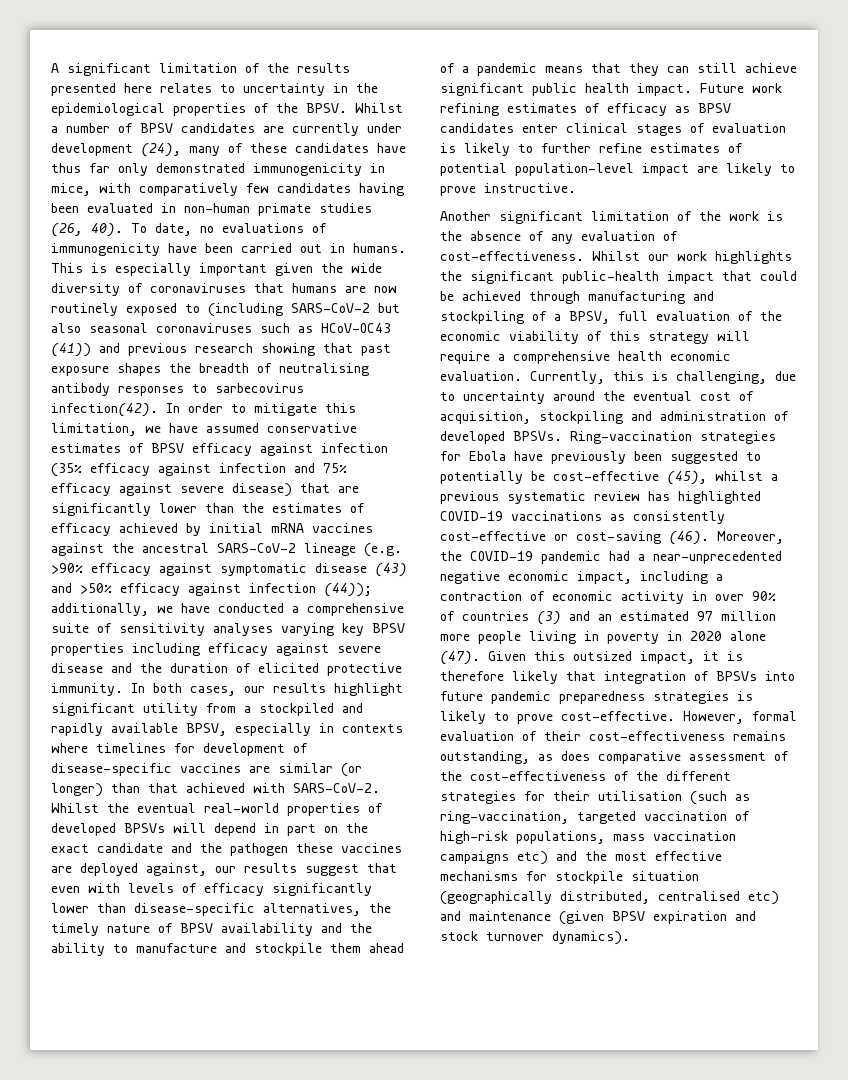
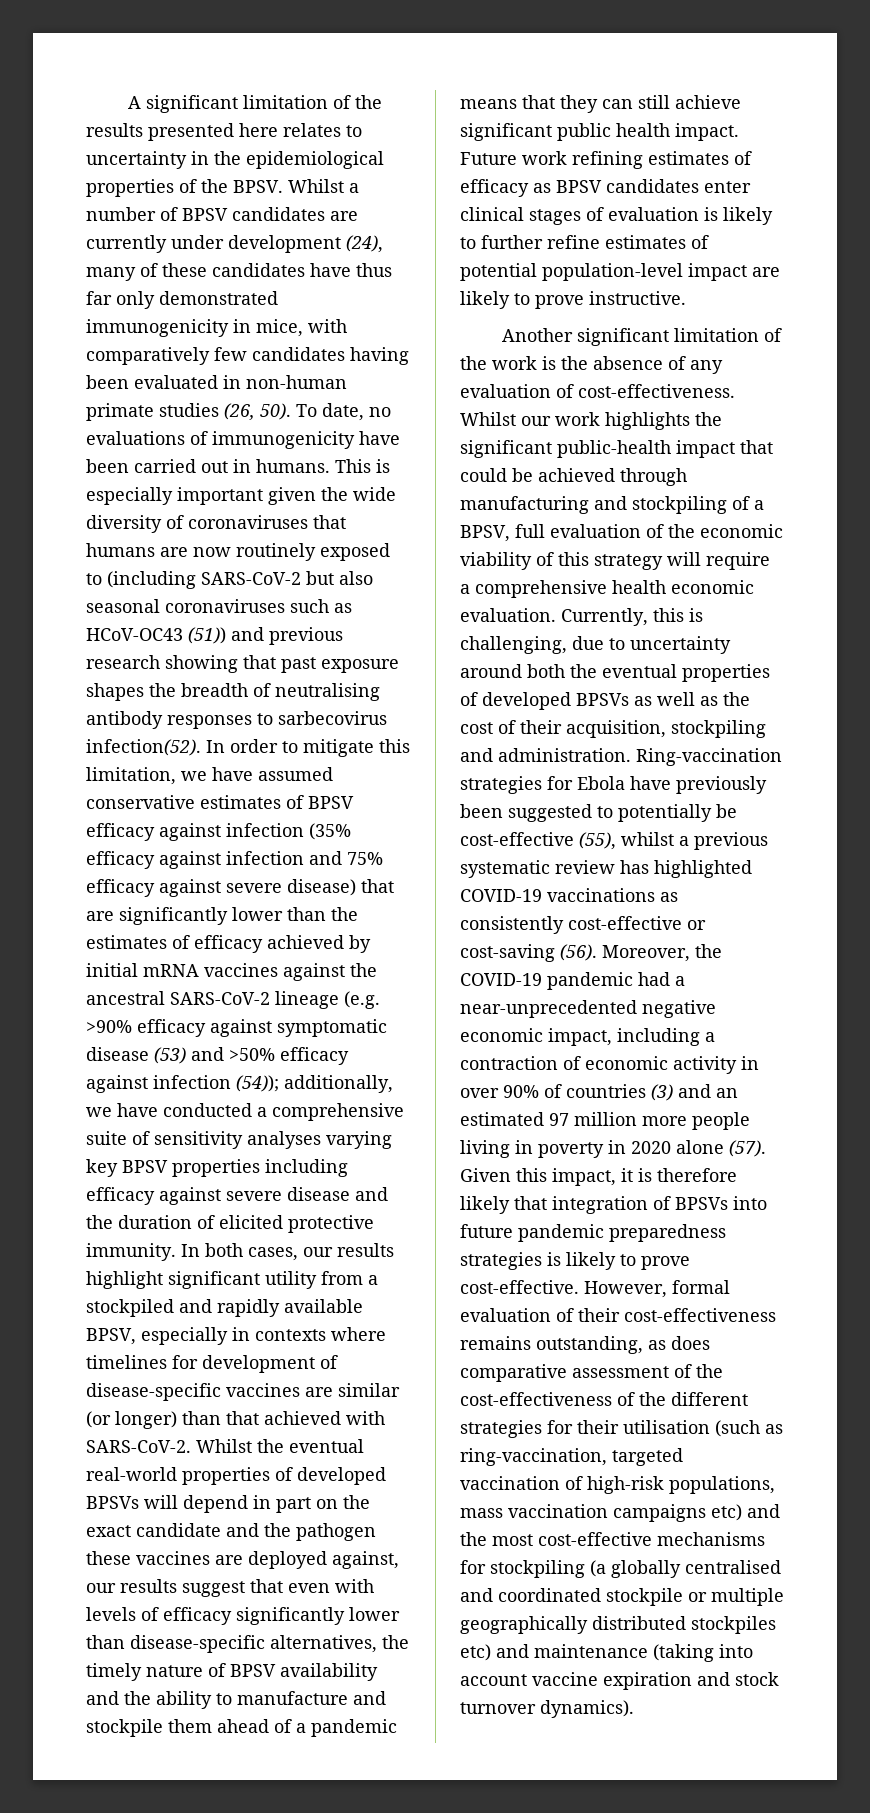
- Whilst a number of BPSV candidates are currently under development (24), many of these candidates have thus far only demonstrated immunogenicity in mice, with comparatively few candidates having been evaluated in non-human primate studies (26, 40).
+ Whilst a number of BPSV candidates are currently under development (24), many of these candidates have thus far only demonstrated immunogenicity in mice, with comparatively few candidates having been evaluated in non-human primate studies (26, 50).
- This is especially important given the wide diversity of coronaviruses that humans are now routinely exposed to (including SARS-CoV-2 but also seasonal coronaviruses such as HCoV-OC43 (41)) and previous research showing that past exposure shapes the breadth of neutralising antibody responses to sarbecovirus infection(42).
+ This is especially important given the wide diversity of coronaviruses that humans are now routinely exposed to (including SARS-CoV-2 but also seasonal coronaviruses such as HCoV-OC43 (51)) and previous research showing that past exposure shapes the breadth of neutralising antibody responses to sarbecovirus infection(52).
- In order to mitigate this limitation, we have assumed conservative estimates of BPSV efficacy against infection (35% efficacy against infection and 75% efficacy against severe disease) that are significantly lower than the estimates of efficacy achieved by initial mRNA vaccines against the ancestral SARS-CoV-2 lineage (e.g. >90% efficacy against symptomatic disease (43) and >50% efficacy against infection (44));
+ In order to mitigate this limitation, we have assumed conservative estimates of BPSV efficacy against infection (35% efficacy against infection and 75% efficacy against severe disease) that are significantly lower than the estimates of efficacy achieved by initial mRNA vaccines against the ancestral SARS-CoV-2 lineage (e.g. >90% efficacy against symptomatic disease (53) and >50% efficacy against infection (54));
- Currently, this is challenging, due to uncertainty around the eventual cost of acquisition, stockpiling and administration of developed BPSVs.
+ Currently, this is challenging, due to uncertainty around both the eventual properties of developed BPSVs as well as the cost of their acquisition, stockpiling and administration.
- Ring-vaccination strategies for Ebola have previously been suggested to potentially be cost-effective (45), whilst a previous systematic review has highlighted COVID-19 vaccinations as consistently cost-effective or cost-saving (46).
+ Ring-vaccination strategies for Ebola have previously been suggested to potentially be cost-effective (55), whilst a previous systematic review has highlighted COVID-19 vaccinations as consistently cost-effective or cost-saving (56).
- Moreover, the COVID-19 pandemic had a near-unprecedented negative economic impact, including a contraction of economic activity in over 90% of countries (3) and an estimated 97 million more people living in poverty in 2020 alone (47).
+ Moreover, the COVID-19 pandemic had a near-unprecedented negative economic impact, including a contraction of economic activity in over 90% of countries (3) and an estimated 97 million more people living in poverty in 2020 alone (57).
- Given this outsized impact, it is therefore likely that integration of BPSVs into future pandemic preparedness strategies is likely to prove cost-effective.
+ Given this impact, it is therefore likely that integration of BPSVs into future pandemic preparedness strategies is likely to prove cost-effective.
- However, formal evaluation of their cost-effectiveness remains outstanding, as does comparative assessment of the cost-effectiveness of the different strategies for their utilisation (such as ring-vaccination, targeted vaccination of high-risk populations, mass vaccination campaigns etc) and the most effective mechanisms for stockpile situation (geographically distributed, centralised etc) and maintenance (given BPSV expiration and stock turnover dynamics).
+ However, formal evaluation of their cost-effectiveness remains outstanding, as does comparative assessment of the cost-effectiveness of the different strategies for their utilisation (such as ring-vaccination, targeted vaccination of high-risk populations, mass vaccination campaigns etc) and the most cost-effective mechanisms for stockpiling (a globally centralised and coordinated stockpile or multiple geographically distributed stockpiles etc) and maintenance (taking into account vaccine expiration and stock turnover dynamics).

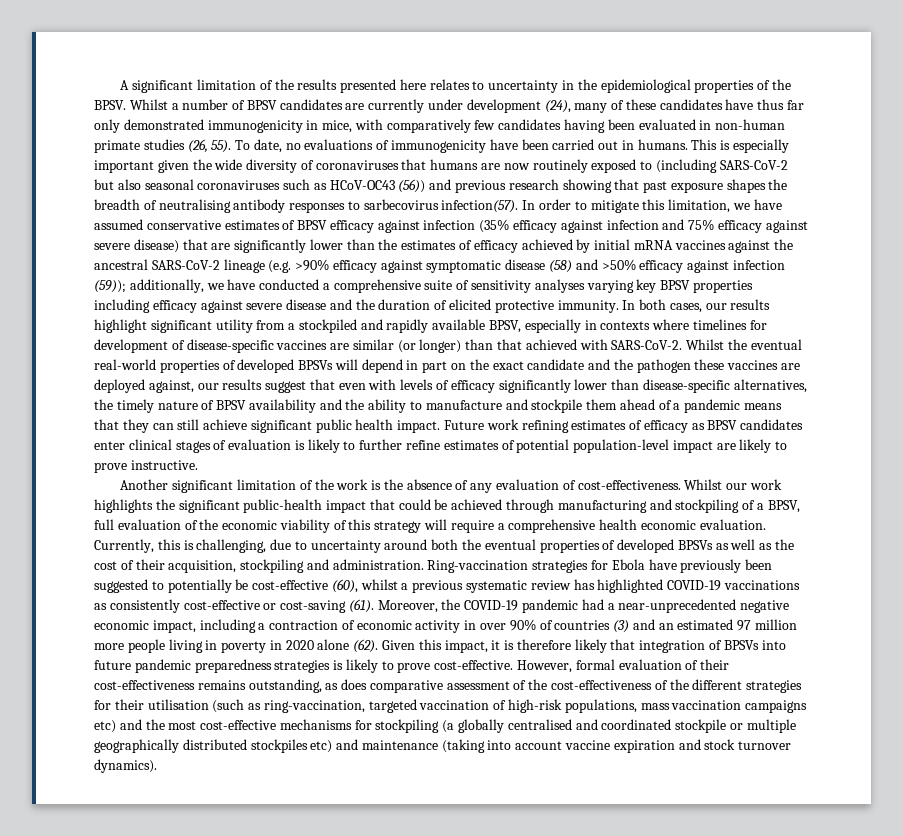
- Whilst a number of BPSV candidates are currently under development (24), many of these candidates have thus far only demonstrated immunogenicity in mice, with comparatively few candidates having been evaluated in non-human primate studies (26, 50).
+ Whilst a number of BPSV candidates are currently under development (24), many of these candidates have thus far only demonstrated immunogenicity in mice, with comparatively few candidates having been evaluated in non-human primate studies (26, 55).
- This is especially important given the wide diversity of coronaviruses that humans are now routinely exposed to (including SARS-CoV-2 but also seasonal coronaviruses such as HCoV-OC43 (51)) and previous research showing that past exposure shapes the breadth of neutralising antibody responses to sarbecovirus infection(52).
+ This is especially important given the wide diversity of coronaviruses that humans are now routinely exposed to (including SARS-CoV-2 but also seasonal coronaviruses such as HCoV-OC43 (56)) and previous research showing that past exposure shapes the breadth of neutralising antibody responses to sarbecovirus infection(57).
- In order to mitigate this limitation, we have assumed conservative estimates of BPSV efficacy against infection (35% efficacy against infection and 75% efficacy against severe disease) that are significantly lower than the estimates of efficacy achieved by initial mRNA vaccines against the ancestral SARS-CoV-2 lineage (e.g. >90% efficacy against symptomatic disease (53) and >50% efficacy against infection (54));
+ In order to mitigate this limitation, we have assumed conservative estimates of BPSV efficacy against infection (35% efficacy against infection and 75% efficacy against severe disease) that are significantly lower than the estimates of efficacy achieved by initial mRNA vaccines against the ancestral SARS-CoV-2 lineage (e.g. >90% efficacy against symptomatic disease (58) and >50% efficacy against infection (59));
- Ring-vaccination strategies for Ebola have previously been suggested to potentially be cost-effective (55), whilst a previous systematic review has highlighted COVID-19 vaccinations as consistently cost-effective or cost-saving (56).
+ Ring-vaccination strategies for Ebola have previously been suggested to potentially be cost-effective (60), whilst a previous systematic review has highlighted COVID-19 vaccinations as consistently cost-effective or cost-saving (61).
- Moreover, the COVID-19 pandemic had a near-unprecedented negative economic impact, including a contraction of economic activity in over 90% of countries (3) and an estimated 97 million more people living in poverty in 2020 alone (57).
+ Moreover, the COVID-19 pandemic had a near-unprecedented negative economic impact, including a contraction of economic activity in over 90% of countries (3) and an estimated 97 million more people living in poverty in 2020 alone (62).

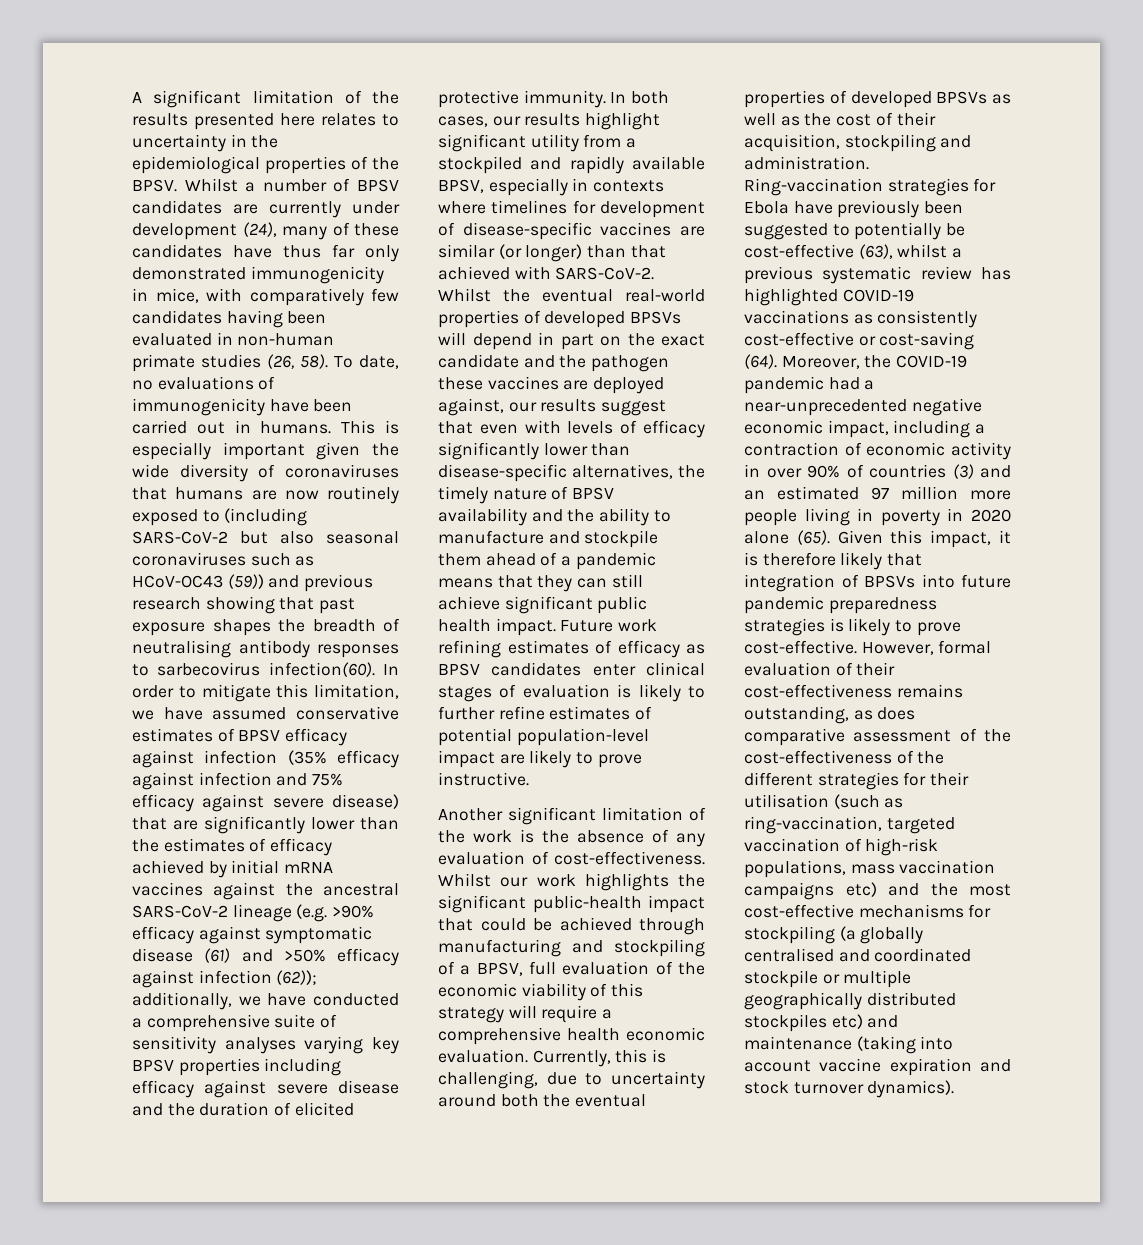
- Whilst a number of BPSV candidates are currently under development (24), many of these candidates have thus far only demonstrated immunogenicity in mice, with comparatively few candidates having been evaluated in non-human primate studies (26, 55).
+ Whilst a number of BPSV candidates are currently under development (24), many of these candidates have thus far only demonstrated immunogenicity in mice, with comparatively few candidates having been evaluated in non-human primate studies (26, 58).
- This is especially important given the wide diversity of coronaviruses that humans are now routinely exposed to (including SARS-CoV-2 but also seasonal coronaviruses such as HCoV-OC43 (56)) and previous research showing that past exposure shapes the breadth of neutralising antibody responses to sarbecovirus infection(57).
+ This is especially important given the wide diversity of coronaviruses that humans are now routinely exposed to (including SARS-CoV-2 but also seasonal coronaviruses such as HCoV-OC43 (59)) and previous research showing that past exposure shapes the breadth of neutralising antibody responses to sarbecovirus infection(60).
- In order to mitigate this limitation, we have assumed conservative estimates of BPSV efficacy against infection (35% efficacy against infection and 75% efficacy against severe disease) that are significantly lower than the estimates of efficacy achieved by initial mRNA vaccines against the ancestral SARS-CoV-2 lineage (e.g. >90% efficacy against symptomatic disease (58) and >50% efficacy against infection (59));
+ In order to mitigate this limitation, we have assumed conservative estimates of BPSV efficacy against infection (35% efficacy against infection and 75% efficacy against severe disease) that are significantly lower than the estimates of efficacy achieved by initial mRNA vaccines against the ancestral SARS-CoV-2 lineage (e.g. >90% efficacy against symptomatic disease (61) and >50% efficacy against infection (62));
- Ring-vaccination strategies for Ebola have previously been suggested to potentially be cost-effective (60), whilst a previous systematic review has highlighted COVID-19 vaccinations as consistently cost-effective or cost-saving (61).
+ Ring-vaccination strategies for Ebola have previously been suggested to potentially be cost-effective (63), whilst a previous systematic review has highlighted COVID-19 vaccinations as consistently cost-effective or cost-saving (64).
- Moreover, the COVID-19 pandemic had a near-unprecedented negative economic impact, including a contraction of economic activity in over 90% of countries (3) and an estimated 97 million more people living in poverty in 2020 alone (62).
+ Moreover, the COVID-19 pandemic had a near-unprecedented negative economic impact, including a contraction of economic activity in over 90% of countries (3) and an estimated 97 million more people living in poverty in 2020 alone (65).

